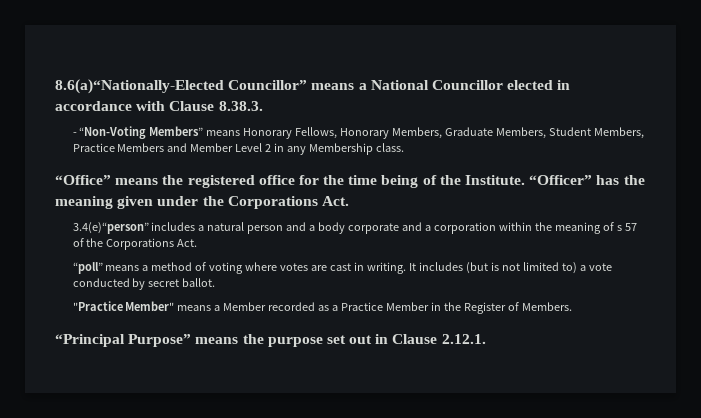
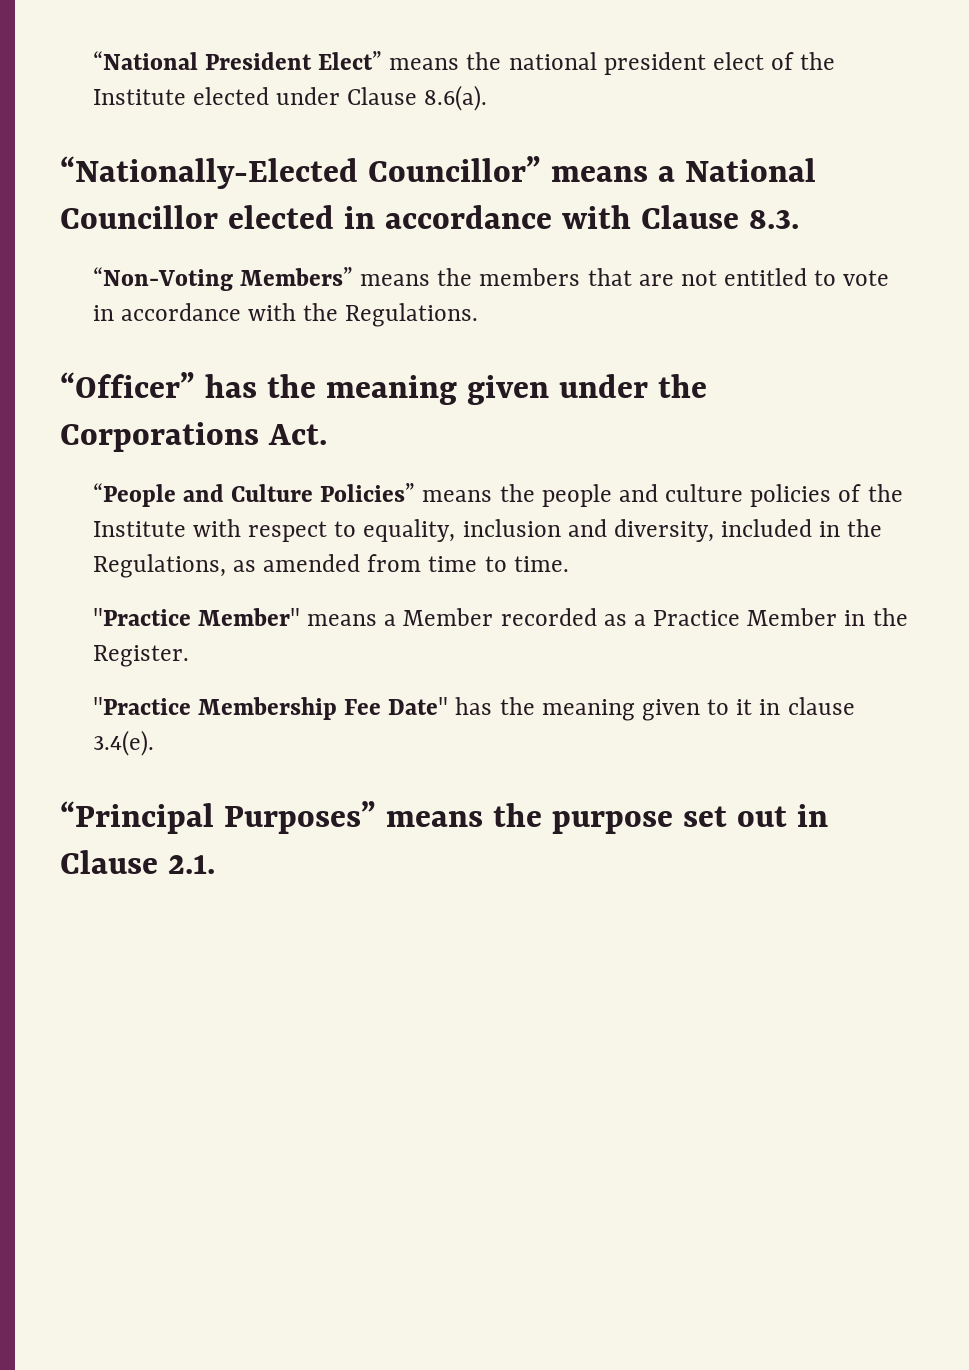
- 8.6(a)“Nationally-Elected Councillor” means a National Councillor elected in accordance with Clause 8.38.3.
- - “Non-Voting Members” means Honorary Fellows, Honorary Members, Graduate Members, Student Members, Practice Members and Member Level 2 in any Membership class.
- “Office” means the registered office for the time being of the Institute. “Officer” has the meaning given under the Corporations Act.
+ “National President Elect” means the national president elect of the Institute elected under Clause 8.6(a).
+ “Nationally-Elected Councillor” means a National Councillor elected in accordance with Clause 8.3.
+ “Non-Voting Members” means the members that are not entitled to vote in accordance with the Regulations.
+ “Officer” has the meaning given under the Corporations Act.
- 3.4(e)“person” includes a natural person and a body corporate and a corporation within the meaning of s 57 of the Corporations Act.
- “poll” means a method of voting where votes are cast in writing. It includes (but is not limited to) a vote conducted by secret ballot.
+ “People and Culture Policies” means the people and culture policies of the Institute with respect to equality, inclusion and diversity, included in the Regulations, as amended from time to time.
- "Practice Member" means a Member recorded as a Practice Member in the Register of Members.
+ "Practice Member" means a Member recorded as a Practice Member in the Register.
+ "Practice Membership Fee Date" has the meaning given to it in clause 3.4(e).
- “Principal Purpose” means the purpose set out in Clause 2.12.1.
+ “Principal Purposes” means the purpose set out in Clause 2.1.

